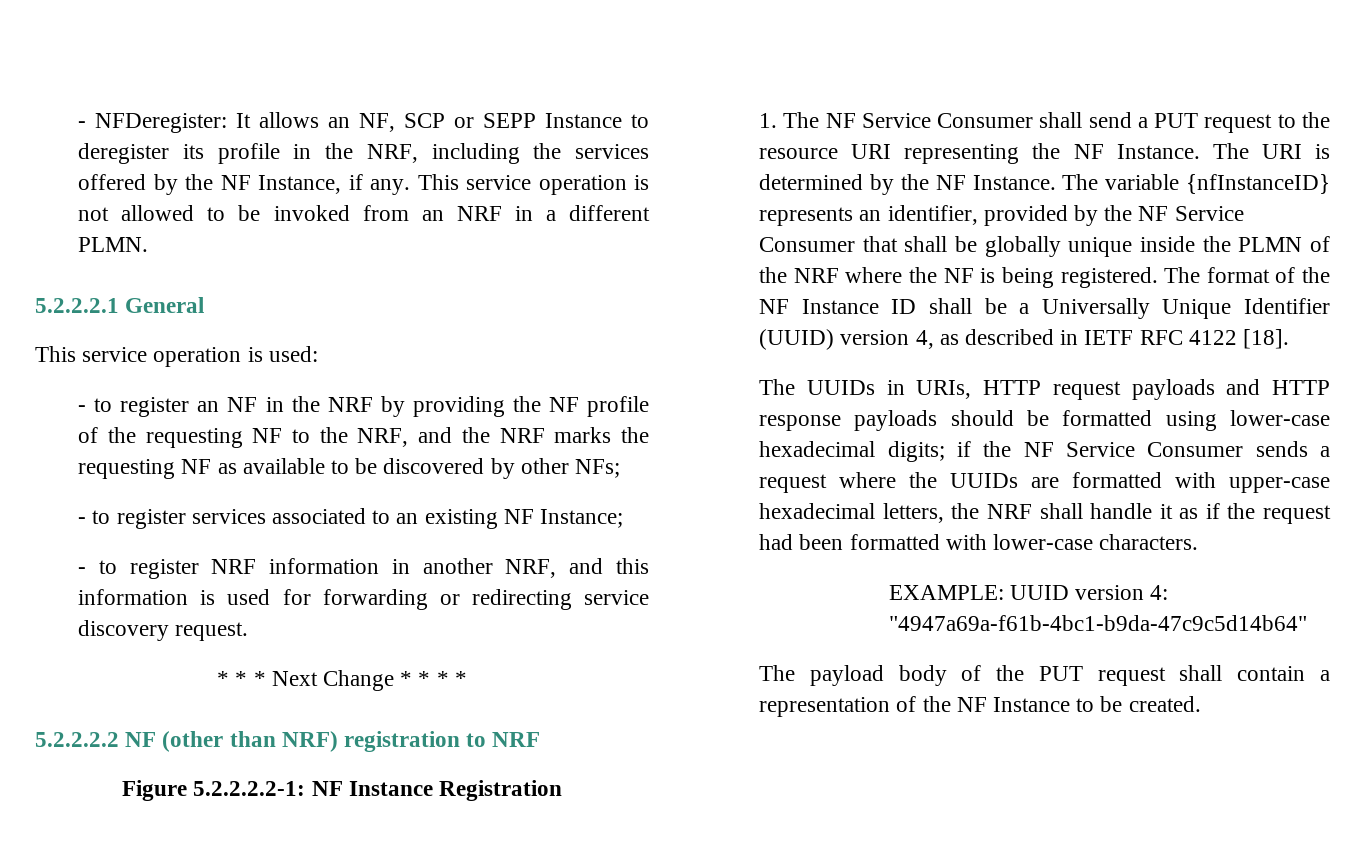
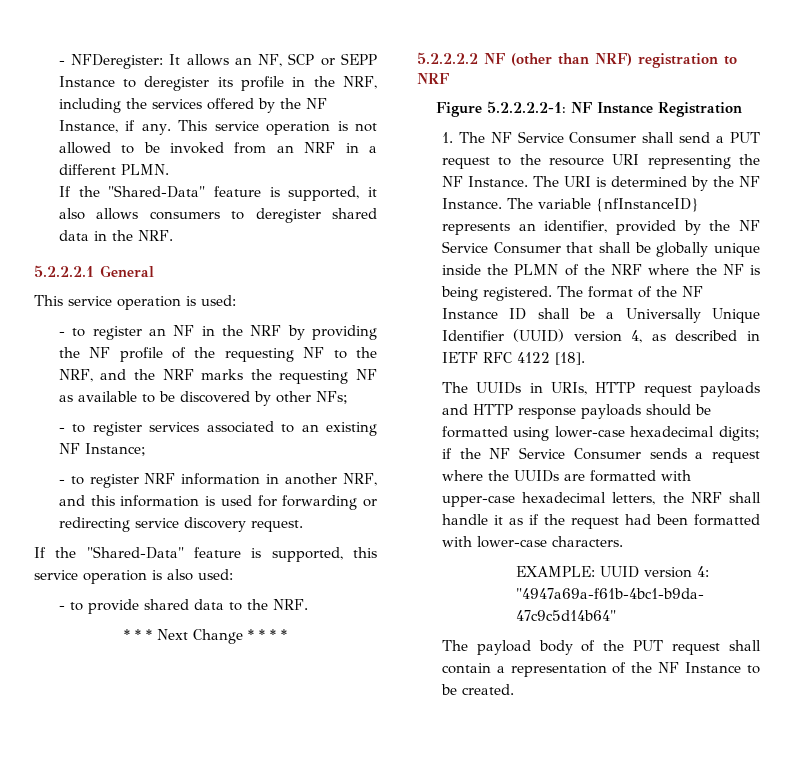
+ If the "Shared-Data" feature is supported, it also allows consumers to deregister shared data in the NRF.
+ If the "Shared-Data" feature is supported, this service operation is also used:
+ - to provide shared data to the NRF.

